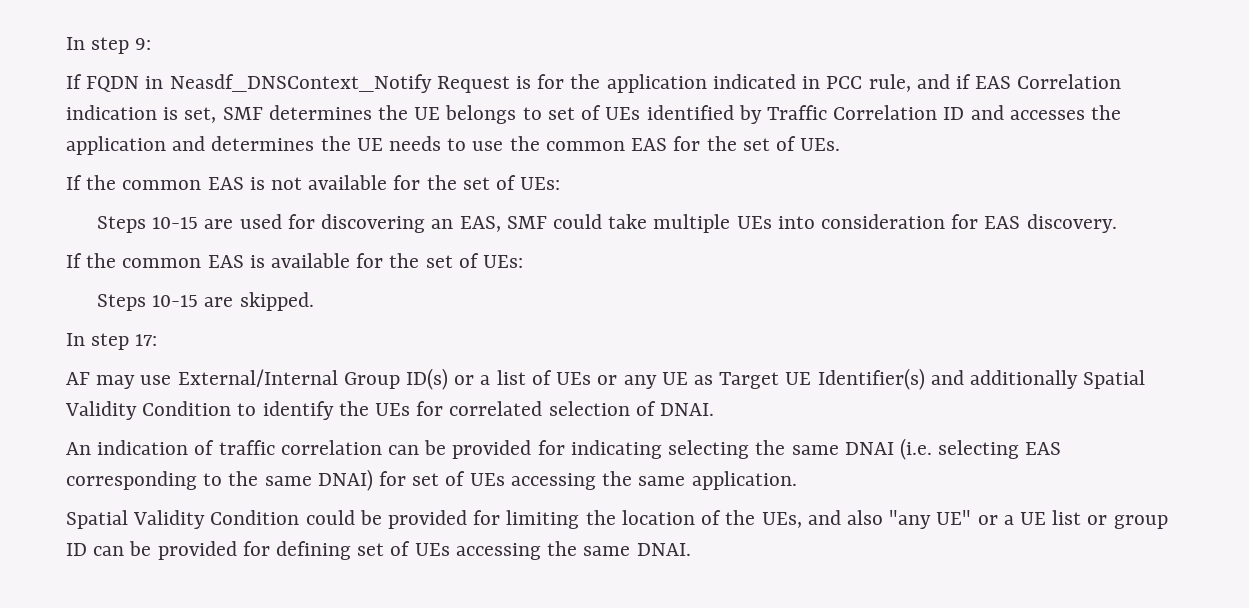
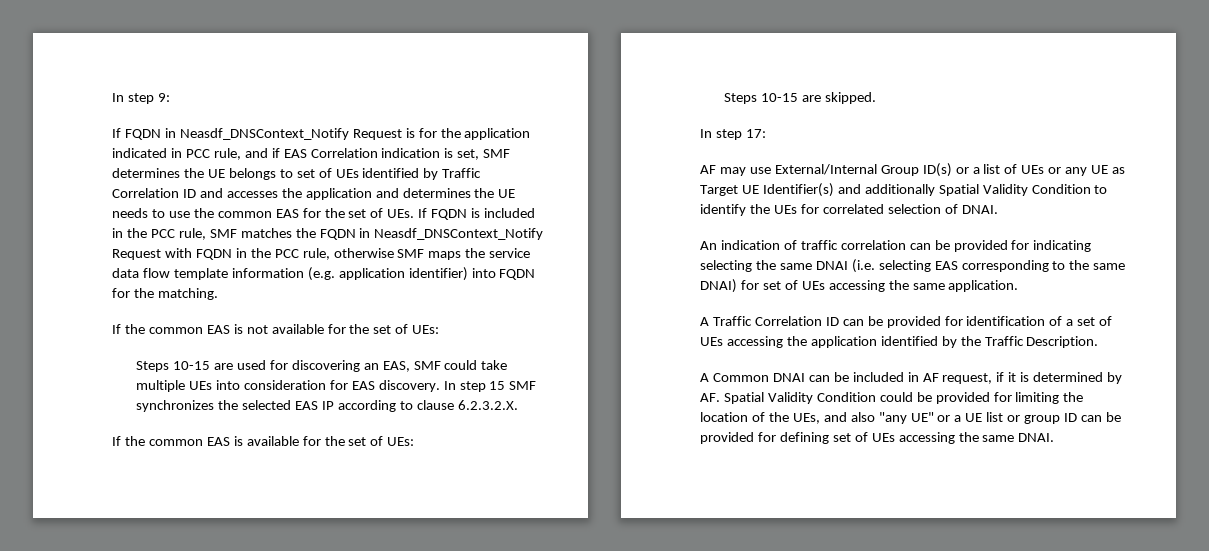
- If FQDN in Neasdf_DNSContext_Notify Request is for the application indicated in PCC rule, and if EAS Correlation indication is set, SMF determines the UE belongs to set of UEs identified by Traffic Correlation ID and accesses the application and determines the UE needs to use the common EAS for the set of UEs.
+ If FQDN in Neasdf_DNSContext_Notify Request is for the application indicated in PCC rule, and if EAS Correlation indication is set, SMF determines the UE belongs to set of UEs identified by Traffic Correlation ID and accesses the application and determines the UE needs to use the common EAS for the set of UEs. If FQDN is included in the PCC rule, SMF matches the FQDN in Neasdf_DNSContext_Notify Request with FQDN in the PCC rule, otherwise SMF maps the service data flow template information (e.g. application identifier) into FQDN for the matching.
+ In step 15 SMF synchronizes the selected EAS IP according to clause 6.2.3.2.X.
- Spatial Validity Condition could be provided for limiting the location of the UEs, and also "any UE" or a UE list or group ID can be provided for defining set of UEs accessing the same DNAI.
+ A Traffic Correlation ID can be provided for identification of a set of UEs accessing the application identified by the Traffic Description.
+ A Common DNAI can be included in AF request, if it is determined by AF. Spatial Validity Condition could be provided for limiting the location of the UEs, and also "any UE" or a UE list or group ID can be provided for defining set of UEs accessing the same DNAI.

